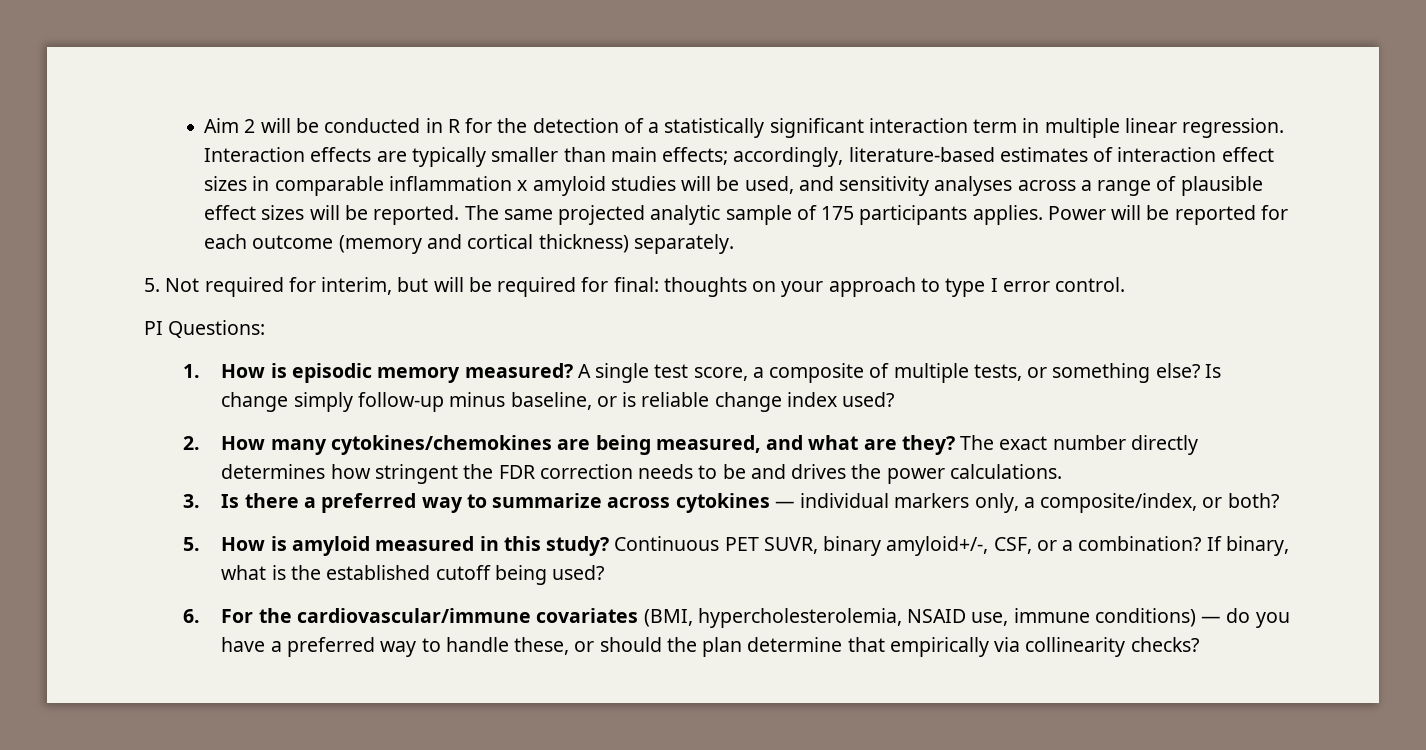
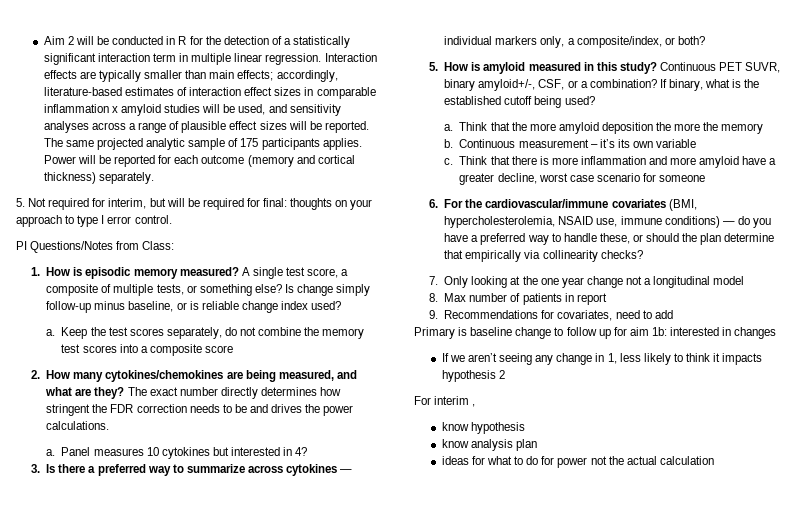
- PI Questions:
+ PI Questions/Notes from Class:
+ a. Keep the test scores separately, do not combine the memory test scores into a composite score
+ a. Panel measures 10 cytokines but interested in 4?
+ a. Think that the more amyloid deposition the more the memory
+ b. Continuous measurement – it’s its own variable
+ c. Think that there is more inflammation and more amyloid have a greater decline, worst case scenario for someone
+ 7. Only looking at the one year change not a longitudinal model
+ 8. Max number of patients in report
+ 9. Recommendations for covariates, need to add
+ Primary is baseline change to follow up for aim 1b: interested in changes
+ If we aren’t seeing any change in 1, less likely to think it impacts hypothesis 2
+ For interim ,
+ know hypothesis
+ know analysis plan
+ ideas for what to do for power not the actual calculation

